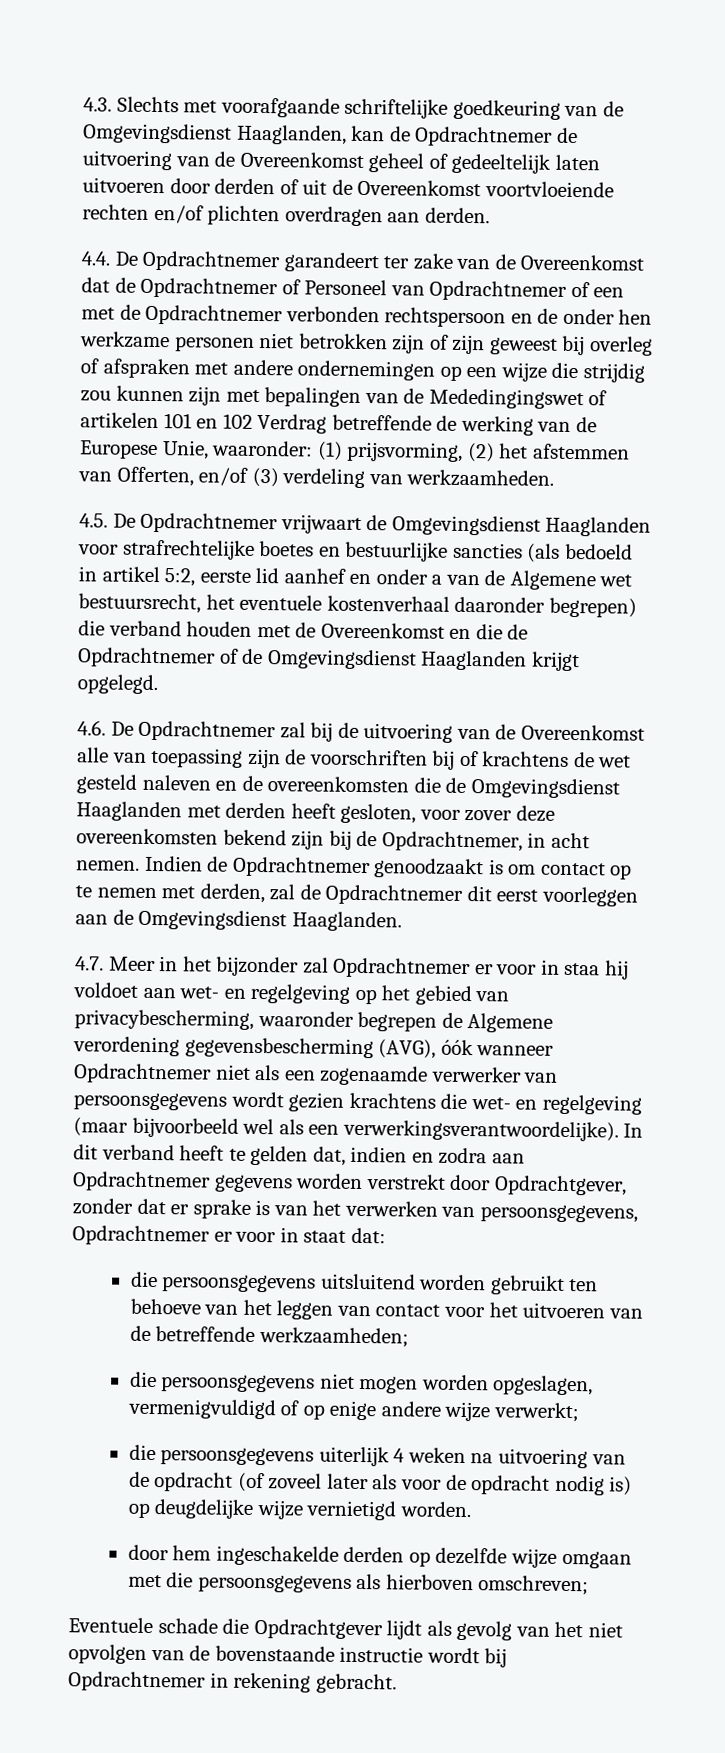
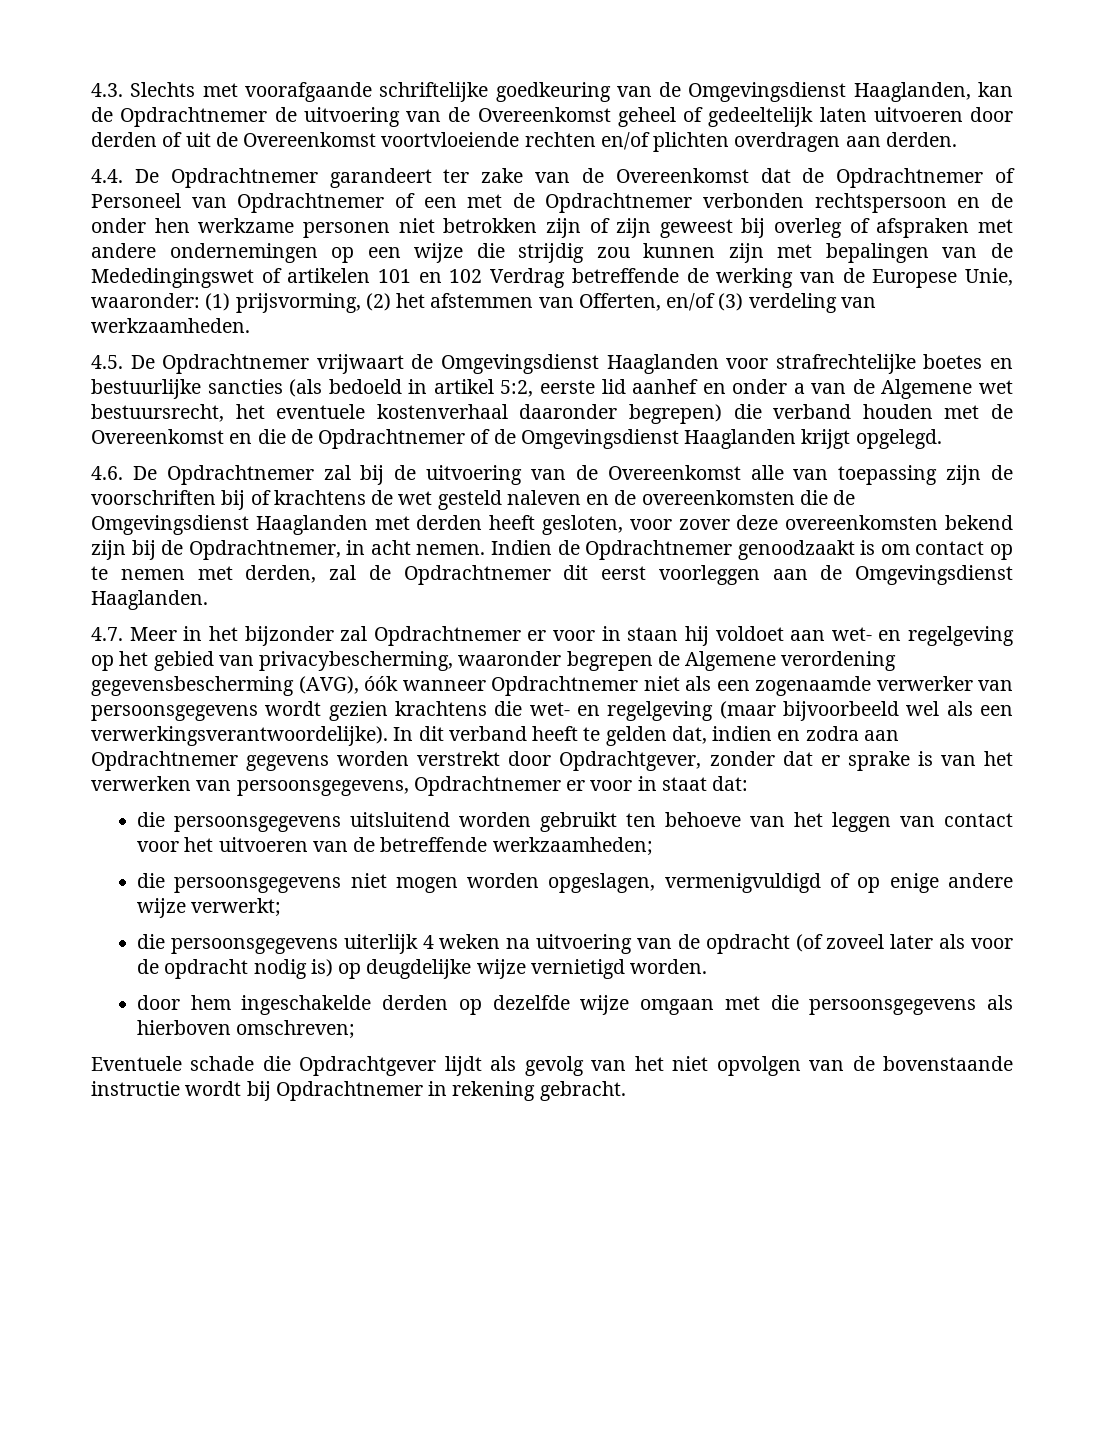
- 4.7. Meer in het bijzonder zal Opdrachtnemer er voor in staa hij voldoet aan wet- en regelgeving op het gebied van privacybescherming, waaronder begrepen de Algemene verordening gegevensbescherming (AVG), óók wanneer Opdrachtnemer niet als een zogenaamde verwerker van persoonsgegevens wordt gezien krachtens die wet- en regelgeving (maar bijvoorbeeld wel als een verwerkingsverantwoordelijke).
+ 4.7. Meer in het bijzonder zal Opdrachtnemer er voor in staan hij voldoet aan wet- en regelgeving op het gebied van privacybescherming, waaronder begrepen de Algemene verordening gegevensbescherming (AVG), óók wanneer Opdrachtnemer niet als een zogenaamde verwerker van persoonsgegevens wordt gezien krachtens die wet- en regelgeving (maar bijvoorbeeld wel als een verwerkingsverantwoordelijke).

